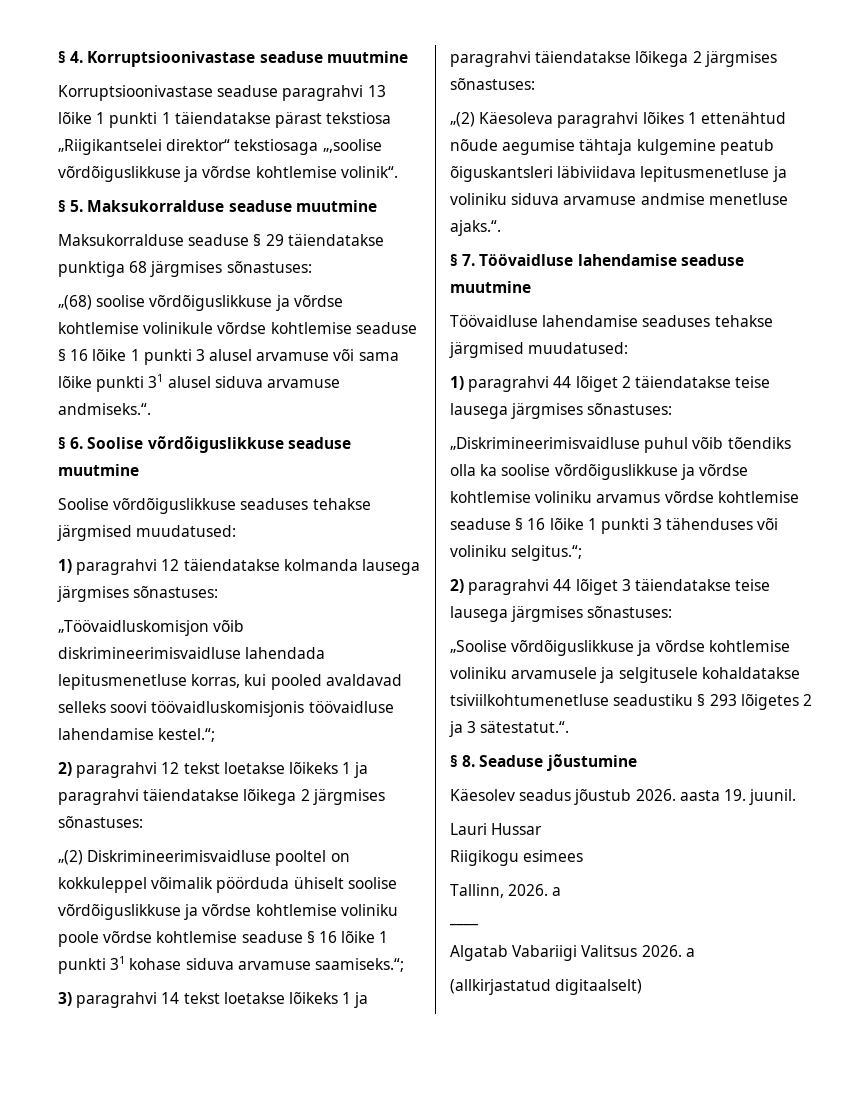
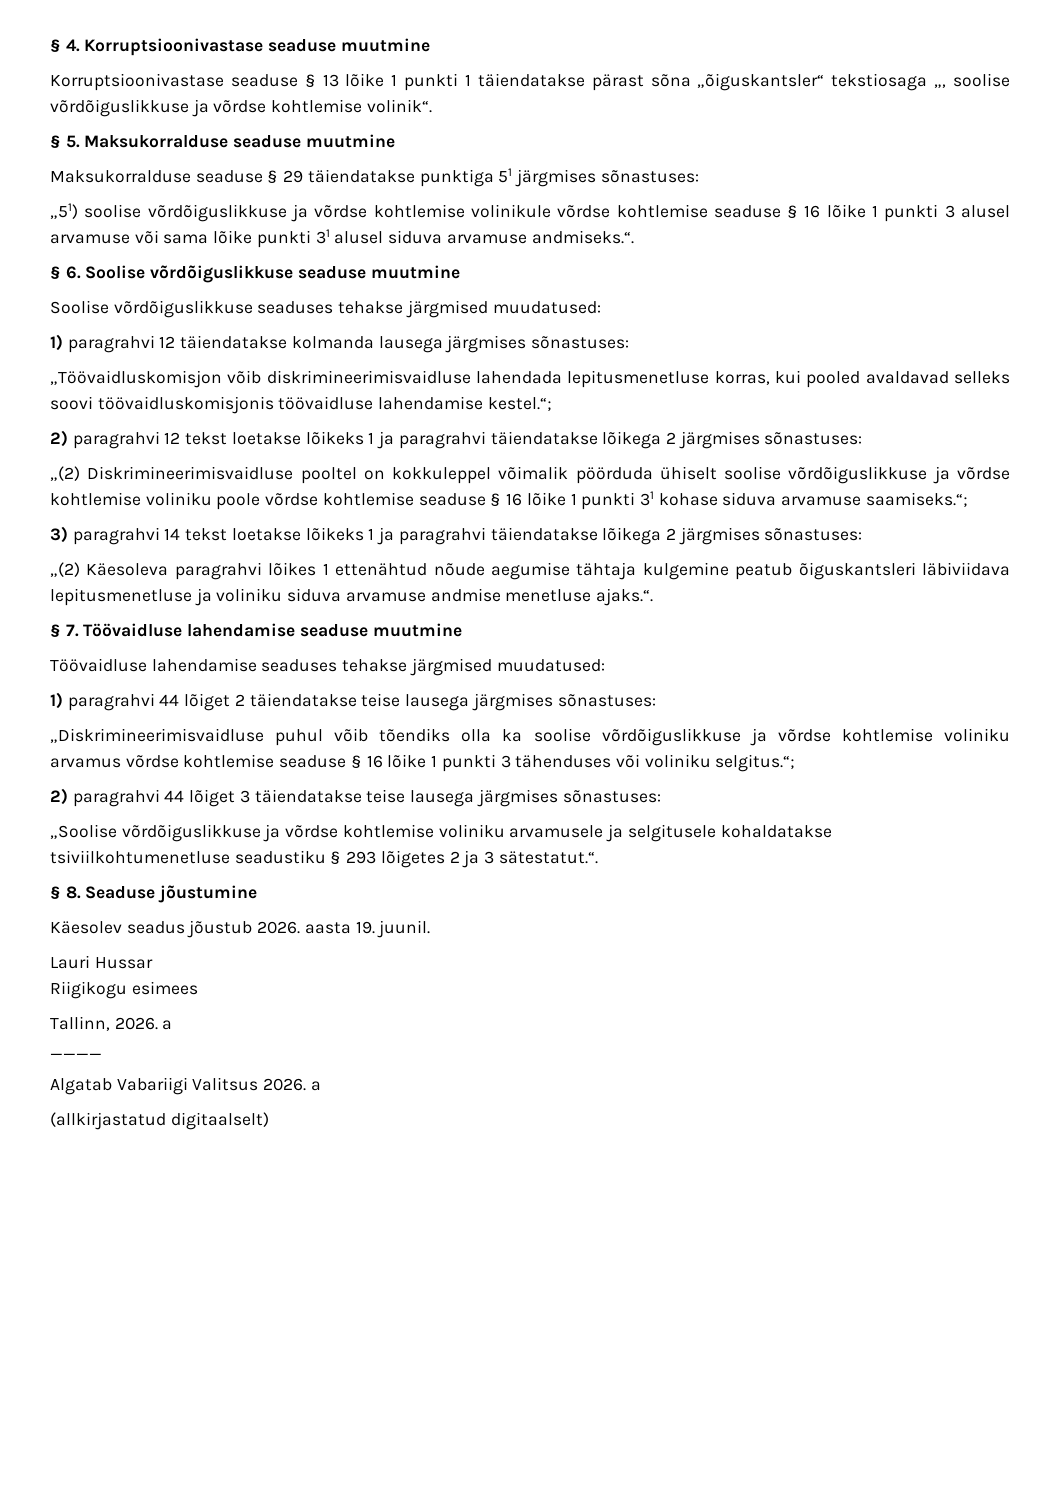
- Korruptsioonivastase seaduse paragrahvi 13 lõike 1 punkti 1 täiendatakse pärast tekstiosa „Riigikantselei direktor“ tekstiosaga „,soolise võrdõiguslikkuse ja võrdse kohtlemise volinik“.
+ Korruptsioonivastase seaduse § 13 lõike 1 punkti 1 täiendatakse pärast sõna „õiguskantsler“ tekstiosaga „, soolise võrdõiguslikkuse ja võrdse kohtlemise volinik“.
- Maksukorralduse seaduse § 29 täiendatakse punktiga 68 järgmises sõnastuses:
- „(68) soolise võrdõiguslikkuse ja võrdse kohtlemise volinikule võrdse kohtlemise seaduse § 16 lõike 1 punkti 3 alusel arvamuse või sama lõike punkti 31 alusel siduva arvamuse andmiseks.“.
+ Maksukorralduse seaduse § 29 täiendatakse punktiga 51 järgmises sõnastuses:
+ „51) soolise võrdõiguslikkuse ja võrdse kohtlemise volinikule võrdse kohtlemise seaduse § 16 lõike 1 punkti 3 alusel arvamuse või sama lõike punkti 31 alusel siduva arvamuse andmiseks.“.

